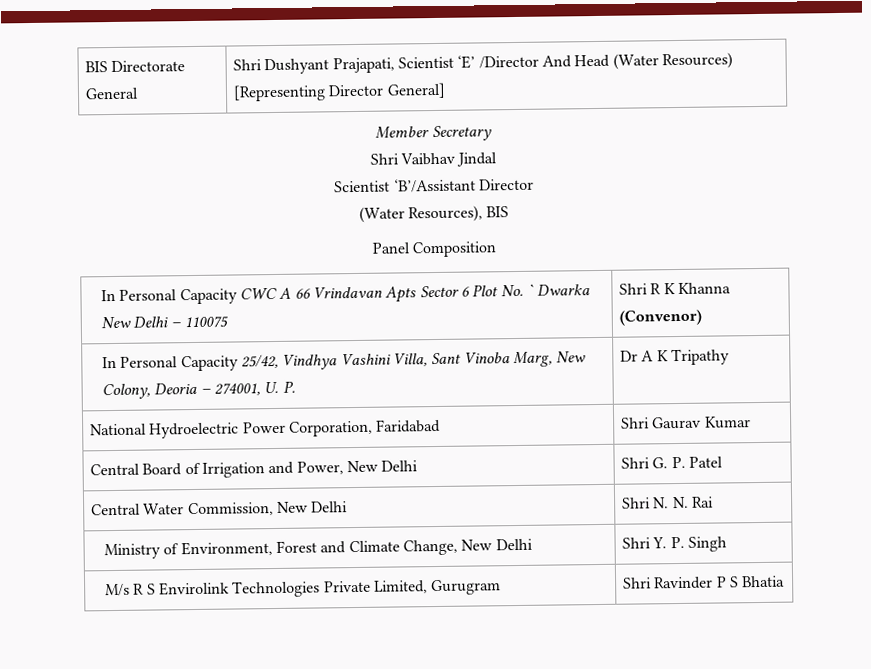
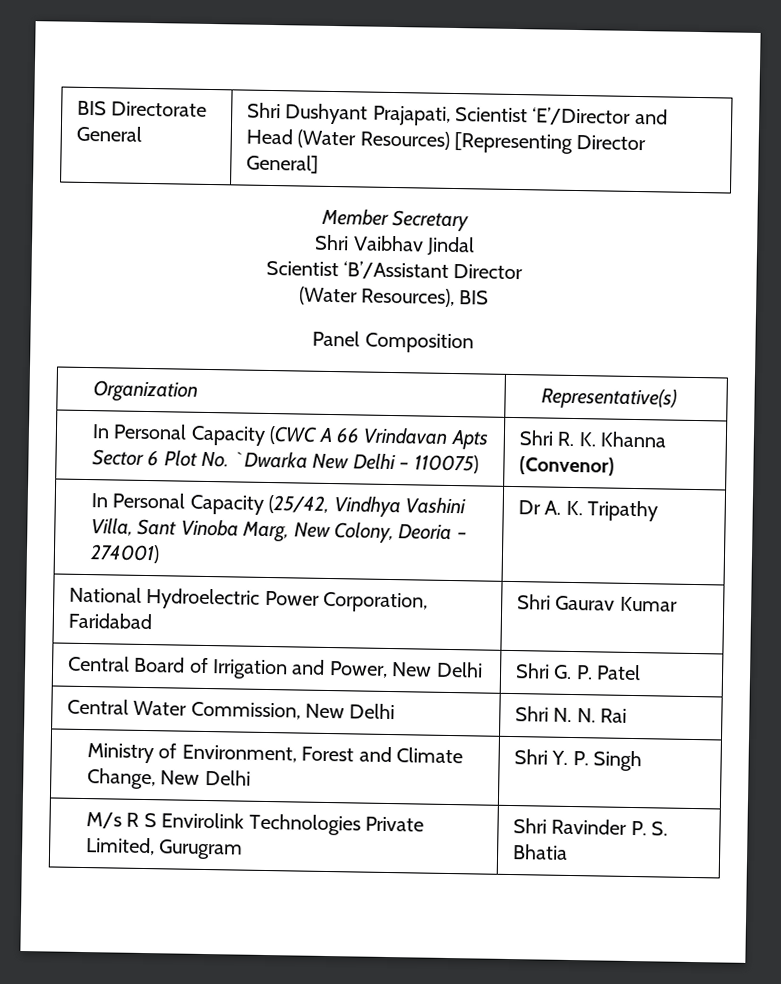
- BIS Directorate General | Shri Dushyant Prajapati, Scientist ‘E’ /Director And Head (Water Resources) [Representing Director General]
+ BIS Directorate General | Shri Dushyant Prajapati, Scientist ‘E’/Director and Head (Water Resources) [Representing Director General]
- In Personal Capacity CWC A 66 Vrindavan Apts Sector 6 Plot No. ` Dwarka New Delhi – 110075 | Shri R K Khanna (Convenor)
+ Organization | Representative(s)
+ In Personal Capacity (CWC A 66 Vrindavan Apts Sector 6 Plot No. ` Dwarka New Delhi – 110075) | Shri R. K. Khanna (Convenor)
- In Personal Capacity 25/42, Vindhya Vashini Villa, Sant Vinoba Marg, New Colony, Deoria – 274001, U. P. | Dr A K Tripathy
+ In Personal Capacity (25/42, Vindhya Vashini Villa, Sant Vinoba Marg, New Colony, Deoria – 274001) | Dr A. K. Tripathy
- M/s R S Envirolink Technologies Private Limited, Gurugram | Shri Ravinder P S Bhatia
+ M/s R S Envirolink Technologies Private Limited, Gurugram | Shri Ravinder P. S. Bhatia

